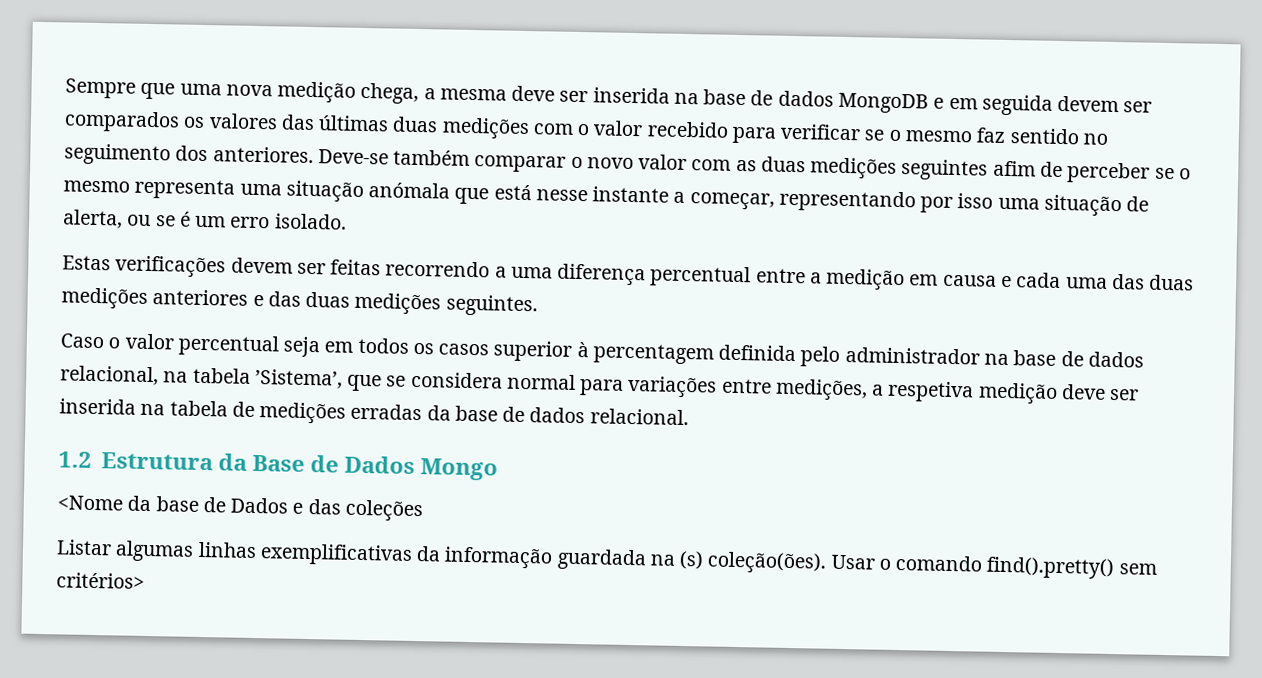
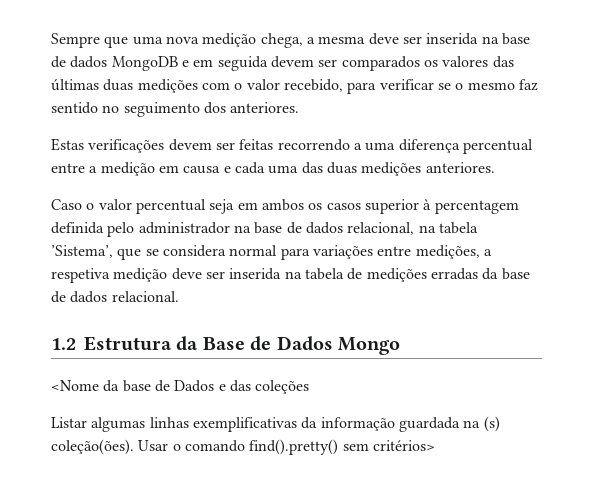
- Sempre que uma nova medição chega, a mesma deve ser inserida na base de dados MongoDB e em seguida devem ser comparados os valores das últimas duas medições com o valor recebido para verificar se o mesmo faz sentido no seguimento dos anteriores. Deve-se também comparar o novo valor com as duas medições seguintes afim de perceber se o mesmo representa uma situação anómala que está nesse instante a começar, representando por isso uma situação de alerta, ou se é um erro isolado.
+ Sempre que uma nova medição chega, a mesma deve ser inserida na base de dados MongoDB e em seguida devem ser comparados os valores das últimas duas medições com o valor recebido, para verificar se o mesmo faz sentido no seguimento dos anteriores.
- Estas verificações devem ser feitas recorrendo a uma diferença percentual entre a medição em causa e cada uma das duas medições anteriores e das duas medições seguintes.
+ Estas verificações devem ser feitas recorrendo a uma diferença percentual entre a medição em causa e cada uma das duas medições anteriores.
- Caso o valor percentual seja em todos os casos superior à percentagem definida pelo administrador na base de dados relacional, na tabela ’Sistema’, que se considera normal para variações entre medições, a respetiva medição deve ser inserida na tabela de medições erradas da base de dados relacional.
+ Caso o valor percentual seja em ambos os casos superior à percentagem definida pelo administrador na base de dados relacional, na tabela ’Sistema’, que se considera normal para variações entre medições, a respetiva medição deve ser inserida na tabela de medições erradas da base de dados relacional.

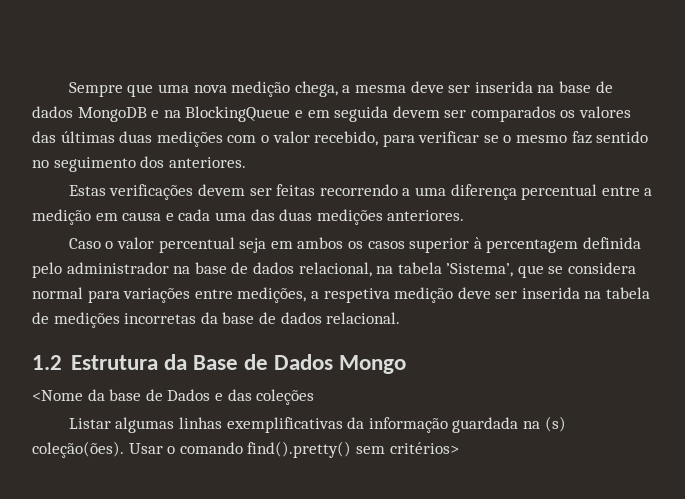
- Sempre que uma nova medição chega, a mesma deve ser inserida na base de dados MongoDB e em seguida devem ser comparados os valores das últimas duas medições com o valor recebido, para verificar se o mesmo faz sentido no seguimento dos anteriores.
+ Sempre que uma nova medição chega, a mesma deve ser inserida na base de dados MongoDB e na BlockingQueue e em seguida devem ser comparados os valores das últimas duas medições com o valor recebido, para verificar se o mesmo faz sentido no seguimento dos anteriores.
- Caso o valor percentual seja em ambos os casos superior à percentagem definida pelo administrador na base de dados relacional, na tabela ’Sistema’, que se considera normal para variações entre medições, a respetiva medição deve ser inserida na tabela de medições erradas da base de dados relacional.
+ Caso o valor percentual seja em ambos os casos superior à percentagem definida pelo administrador na base de dados relacional, na tabela ’Sistema’, que se considera normal para variações entre medições, a respetiva medição deve ser inserida na tabela de medições incorretas da base de dados relacional.

